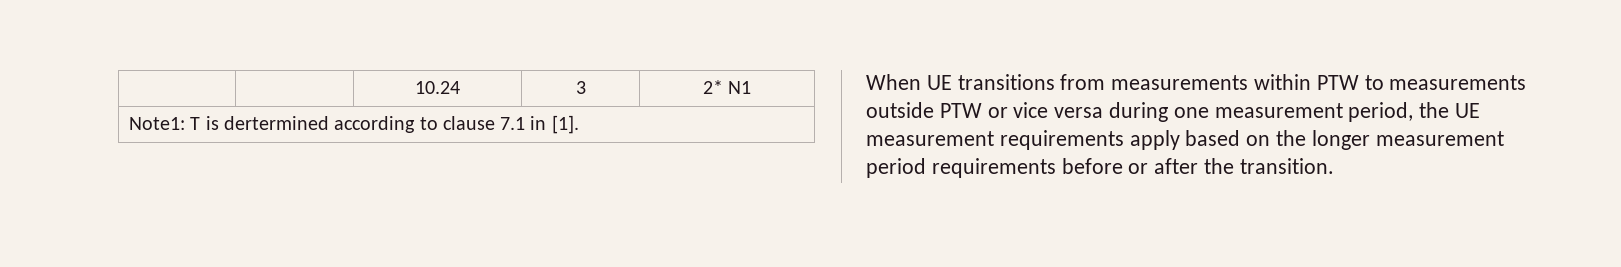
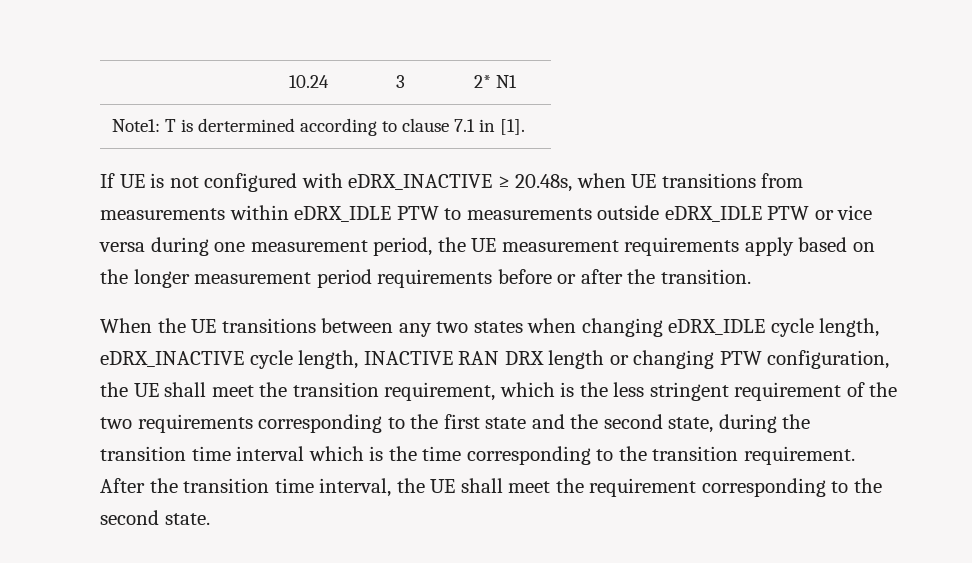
- When UE transitions from measurements within PTW to measurements outside PTW or vice versa during one measurement period, the UE measurement requirements apply based on the longer measurement period requirements before or after the transition.
+ If UE is not configured with eDRX_INACTIVE ≥ 20.48s, when UE transitions from measurements within eDRX_IDLE PTW to measurements outside eDRX_IDLE PTW or vice versa during one measurement period, the UE measurement requirements apply based on the longer measurement period requirements before or after the transition.
+ When the UE transitions between any two states when changing eDRX_IDLE cycle length, eDRX_INACTIVE cycle length, INACTIVE RAN DRX length or changing PTW configuration, the UE shall meet the transition requirement, which is the less stringent requirement of the two requirements corresponding to the first state and the second state, during the transition time interval which is the time corresponding to the transition requirement. After the transition time interval, the UE shall meet the requirement corresponding to the second state.

